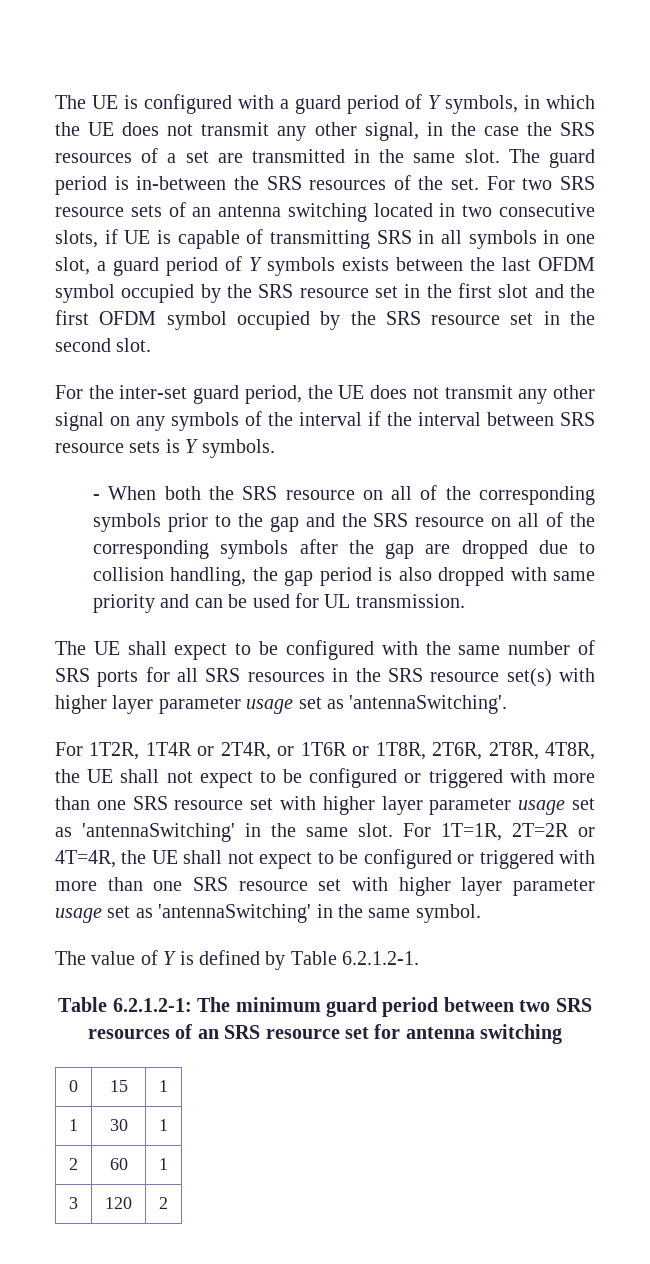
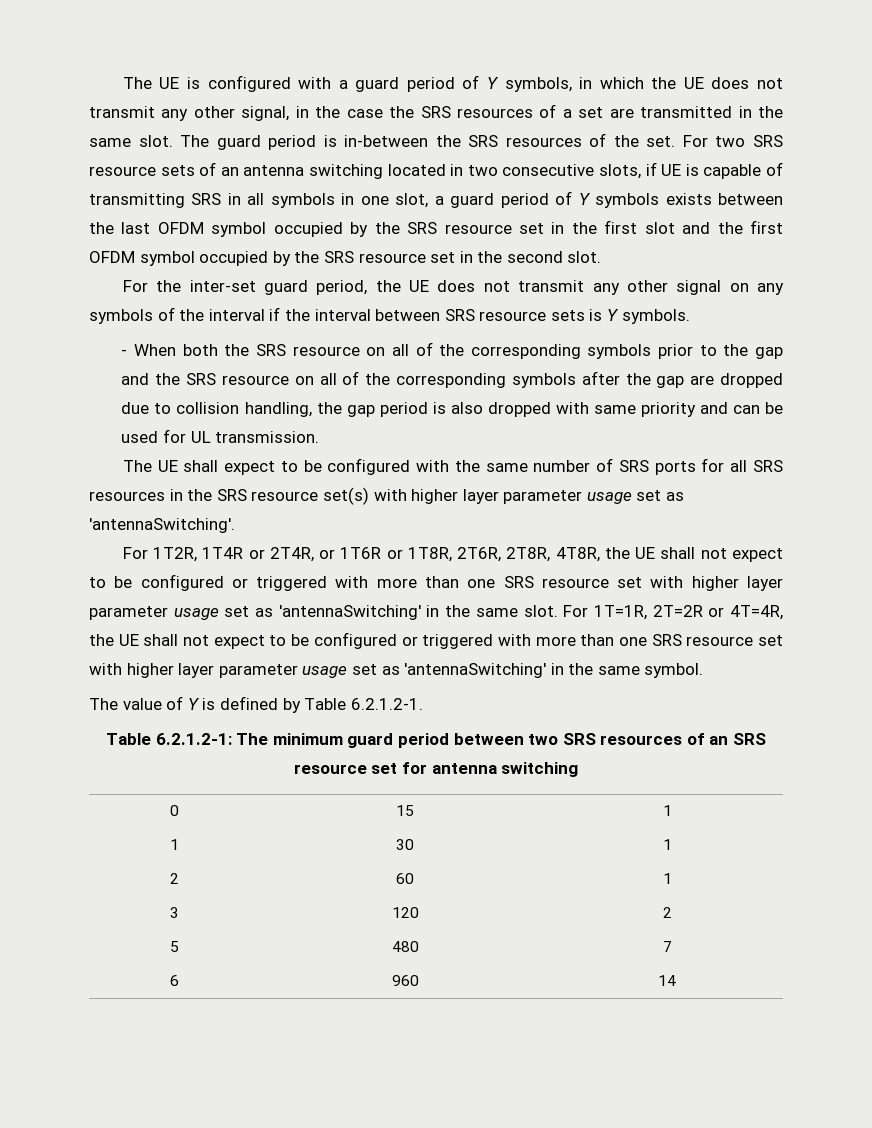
+ 5 | 480 | 7
+ 6 | 960 | 14

